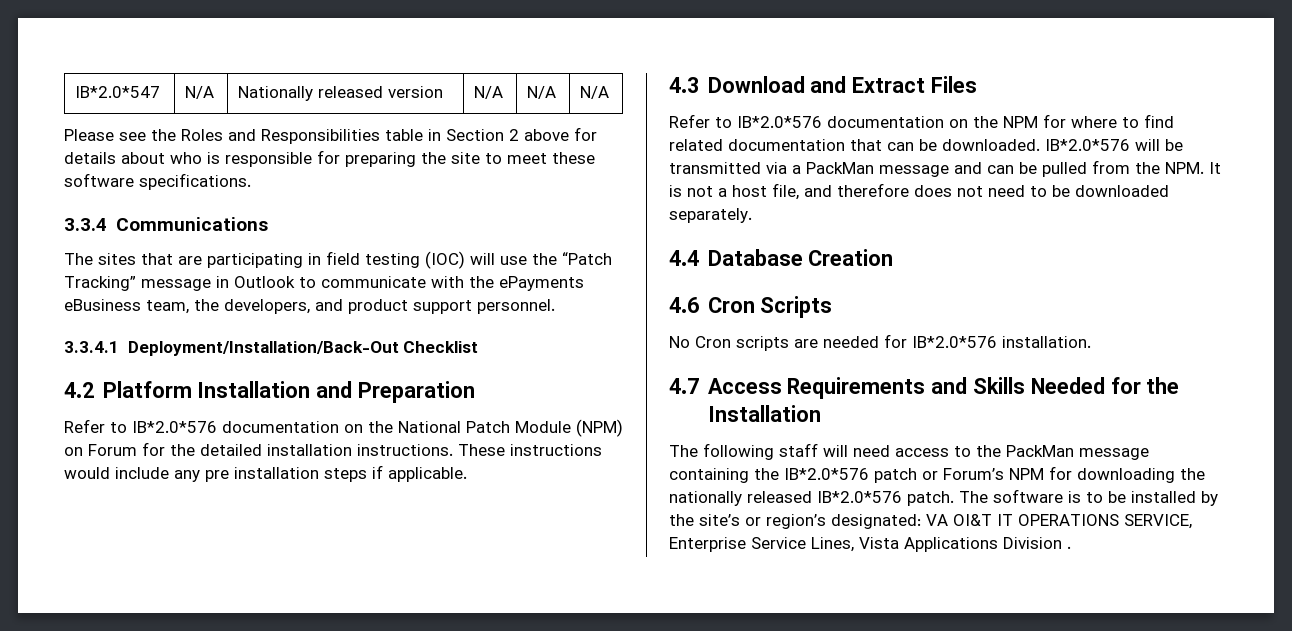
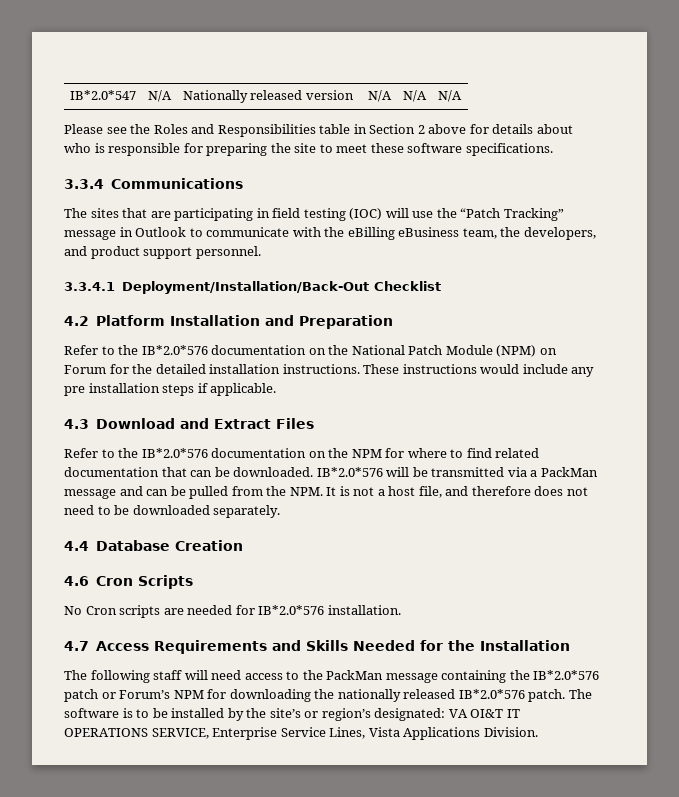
- The sites that are participating in field testing (IOC) will use the “Patch Tracking” message in Outlook to communicate with the ePayments eBusiness team, the developers, and product support personnel.
+ The sites that are participating in field testing (IOC) will use the “Patch Tracking” message in Outlook to communicate with the eBilling eBusiness team, the developers, and product support personnel.
- Refer to IB*2.0*576 documentation on the National Patch Module (NPM) on Forum for the detailed installation instructions.
+ Refer to the IB*2.0*576 documentation on the National Patch Module (NPM) on Forum for the detailed installation instructions.
- Refer to IB*2.0*576 documentation on the NPM for where to find related documentation that can be downloaded.
+ Refer to the IB*2.0*576 documentation on the NPM for where to find related documentation that can be downloaded.
- The software is to be installed by the site’s or region’s designated: VA OI&T IT OPERATIONS SERVICE, Enterprise Service Lines, Vista Applications Division .
+ The software is to be installed by the site’s or region’s designated: VA OI&T IT OPERATIONS SERVICE, Enterprise Service Lines, Vista Applications Division.

